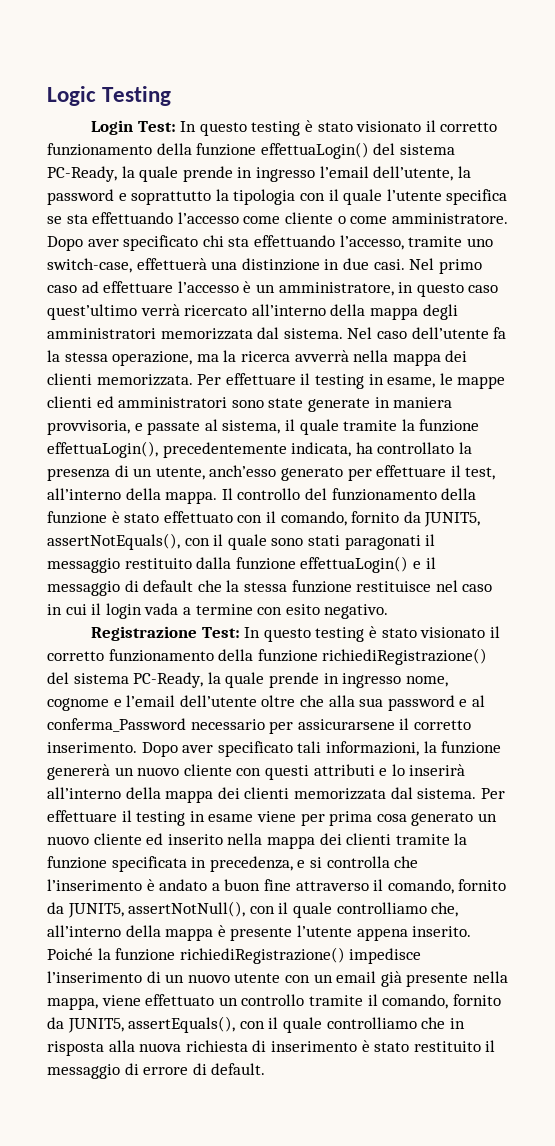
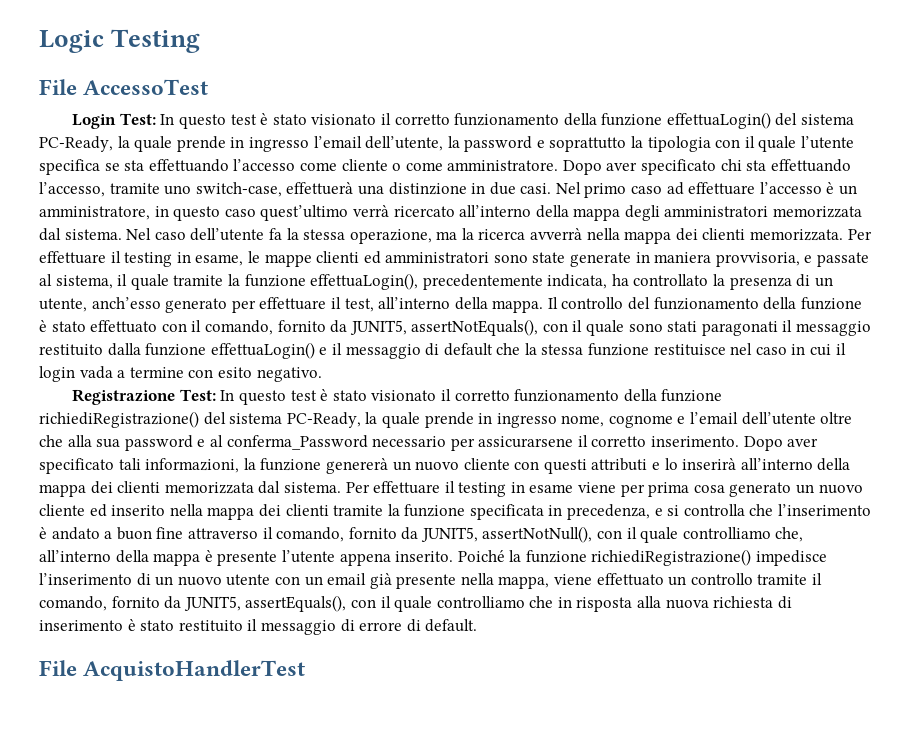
+ File AccessoTest
- Login Test: In questo testing è stato visionato il corretto funzionamento della funzione effettuaLogin() del sistema PC-Ready, la quale prende in ingresso l’email dell’utente, la password e soprattutto la tipologia con il quale l’utente specifica se sta effettuando l’accesso come cliente o come amministratore.
+ Login Test: In questo test è stato visionato il corretto funzionamento della funzione effettuaLogin() del sistema PC-Ready, la quale prende in ingresso l’email dell’utente, la password e soprattutto la tipologia con il quale l’utente specifica se sta effettuando l’accesso come cliente o come amministratore.
- Registrazione Test: In questo testing è stato visionato il corretto funzionamento della funzione richiediRegistrazione() del sistema PC-Ready, la quale prende in ingresso nome, cognome e l’email dell’utente oltre che alla sua password e al conferma_Password necessario per assicurarsene il corretto inserimento.
+ Registrazione Test: In questo test è stato visionato il corretto funzionamento della funzione richiediRegistrazione() del sistema PC-Ready, la quale prende in ingresso nome, cognome e l’email dell’utente oltre che alla sua password e al conferma_Password necessario per assicurarsene il corretto inserimento.
+ File AcquistoHandlerTest

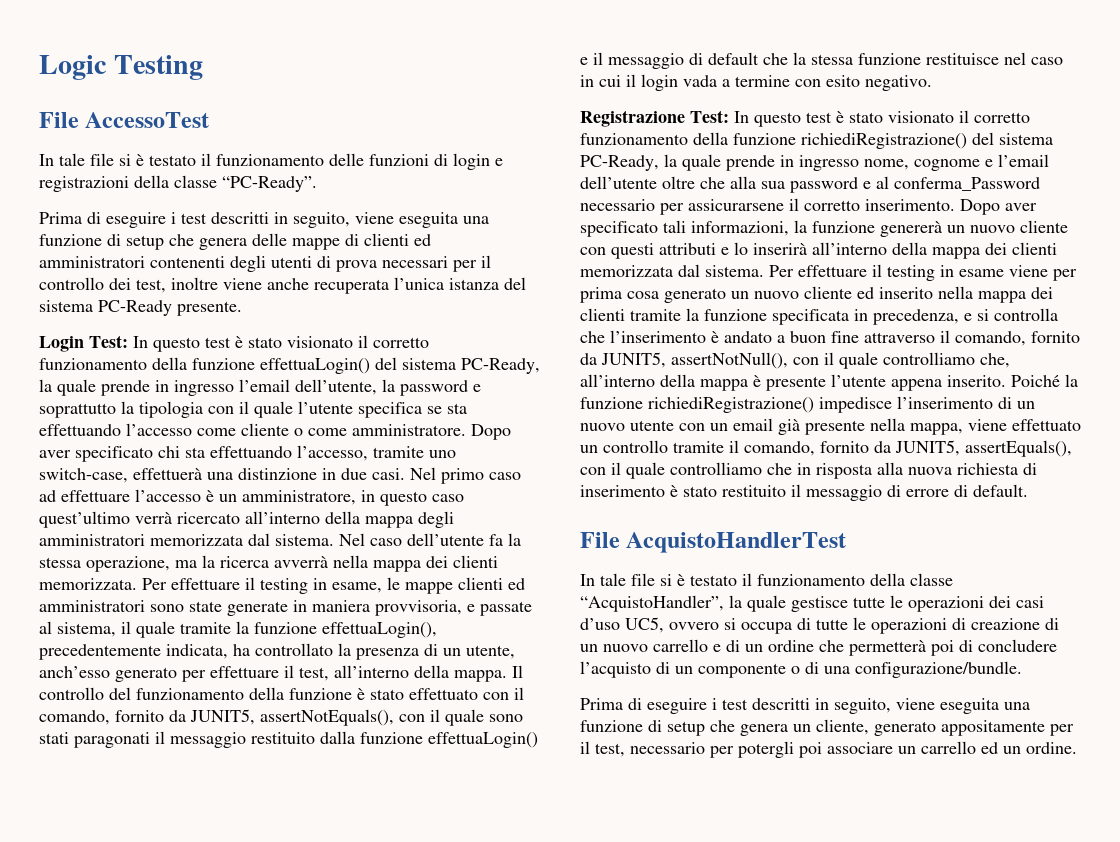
+ In tale file si è testato il funzionamento delle funzioni di login e registrazioni della classe “PC-Ready”.
+ Prima di eseguire i test descritti in seguito, viene eseguita una funzione di setup che genera delle mappe di clienti ed amministratori contenenti degli utenti di prova necessari per il controllo dei test, inoltre viene anche recuperata l’unica istanza del sistema PC-Ready presente.
+ In tale file si è testato il funzionamento della classe “AcquistoHandler”, la quale gestisce tutte le operazioni dei casi d’uso UC5, ovvero si occupa di tutte le operazioni di creazione di un nuovo carrello e di un ordine che permetterà poi di concludere l’acquisto di un componente o di una configurazione/bundle.
+ Prima di eseguire i test descritti in seguito, viene eseguita una funzione di setup che genera un cliente, generato appositamente per il test, necessario per potergli poi associare un carrello ed un ordine.

